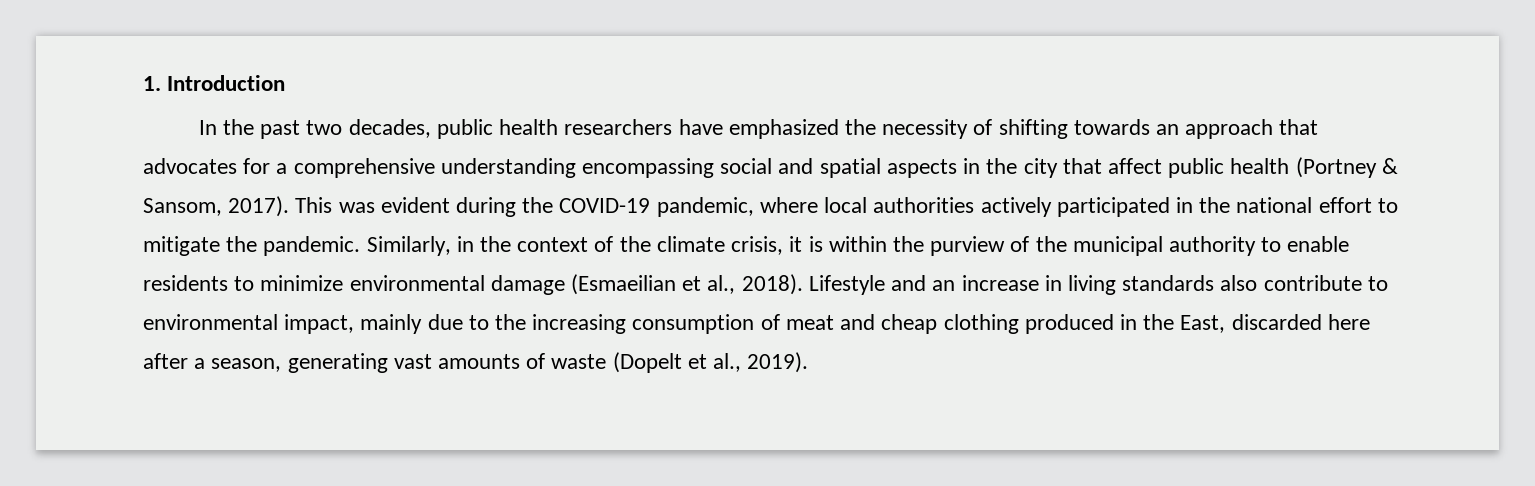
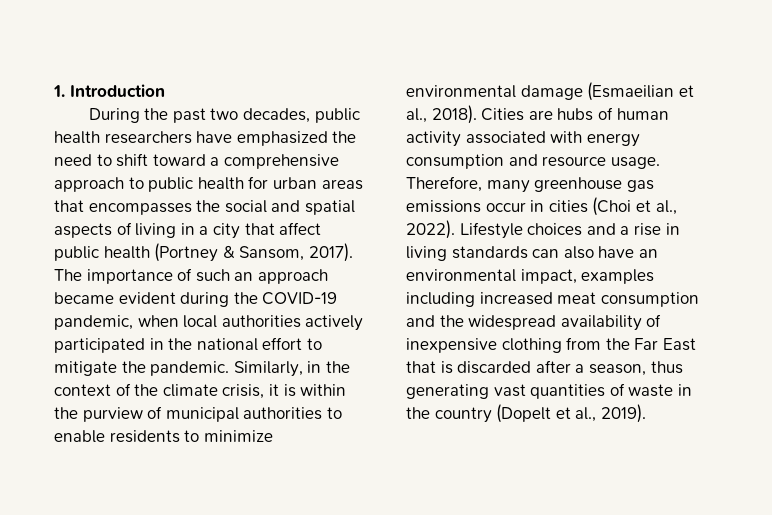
- In the past two decades, public health researchers have emphasized the necessity of shifting towards an approach that advocates for a comprehensive understanding encompassing social and spatial aspects in the city that affect public health (Portney & Sansom, 2017).
+ During the past two decades, public health researchers have emphasized the need to shift toward a comprehensive approach to public health for urban areas that encompasses the social and spatial aspects of living in a city that affect public health (Portney & Sansom, 2017).
- This was evident during the COVID-19 pandemic, where local authorities actively participated in the national effort to mitigate the pandemic.
+ The importance of such an approach became evident during the COVID-19 pandemic, when local authorities actively participated in the national effort to mitigate the pandemic.
- Similarly, in the context of the climate crisis, it is within the purview of the municipal authority to enable residents to minimize environmental damage (Esmaeilian et al., 2018).
+ Similarly, in the context of the climate crisis, it is within the purview of municipal authorities to enable residents to minimize environmental damage (Esmaeilian et al., 2018).
- Lifestyle and an increase in living standards also contribute to environmental impact, mainly due to the increasing consumption of meat and cheap clothing produced in the East, discarded here after a season, generating vast amounts of waste (Dopelt et al., 2019).
+ Cities are hubs of human activity associated with energy consumption and resource usage. Therefore, many greenhouse gas emissions occur in cities (Choi et al., 2022). Lifestyle choices and a rise in living standards can also have an environmental impact, examples including increased meat consumption and the widespread availability of inexpensive clothing from the Far East that is discarded after a season, thus generating vast quantities of waste in the country (Dopelt et al., 2019).

